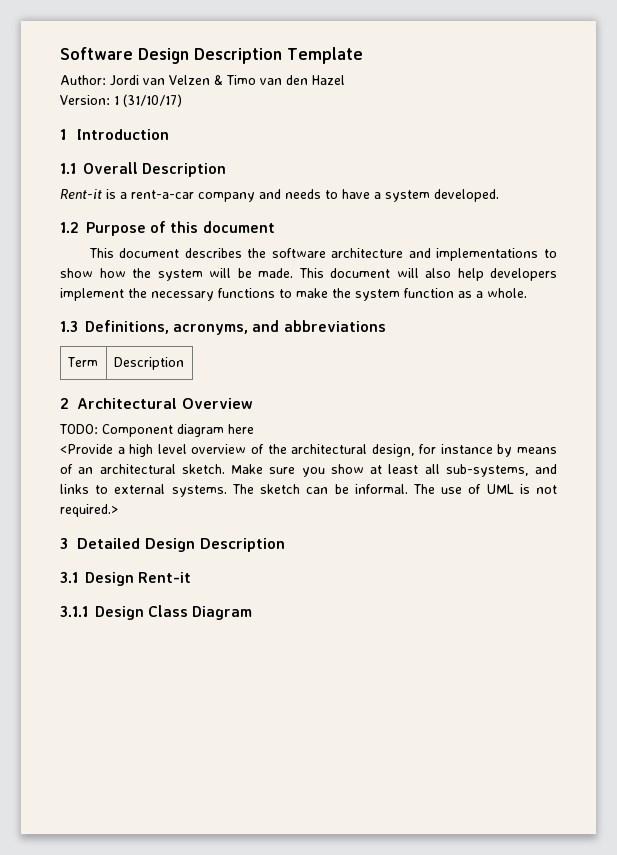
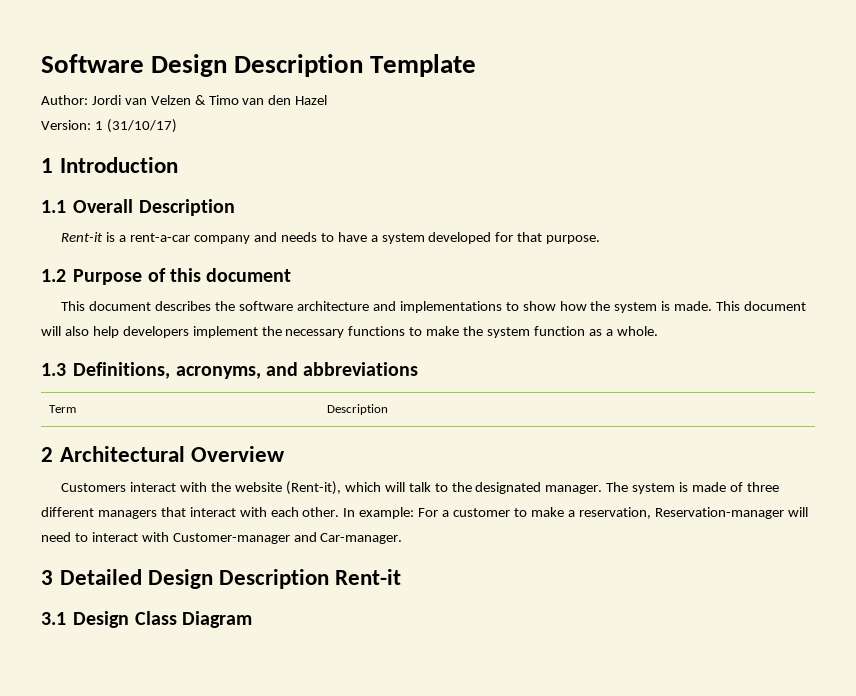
- Rent-it is a rent-a-car company and needs to have a system developed.
+ Rent-it is a rent-a-car company and needs to have a system developed for that purpose.
- This document describes the software architecture and implementations to show how the system will be made.
+ This document describes the software architecture and implementations to show how the system is made.
- TODO: Component diagram here
- <Provide a high level overview of the architectural design, for instance by means of an architectural sketch. Make sure you show at least all sub-systems, and links to external systems. The sketch can be informal. The use of UML is not required.>
+ Customers interact with the website (Rent-it), which will talk to the designated manager. The system is made of three different managers that interact with each other. In example: For a customer to make a reservation, Reservation-manager will need to interact with Customer-manager and Car-manager.
- 3 Detailed Design Description
- 3.1 Design Rent-it
+ 3 Detailed Design Description Rent-it
- 3.1.1 Design Class Diagram
+ 3.1 Design Class Diagram

